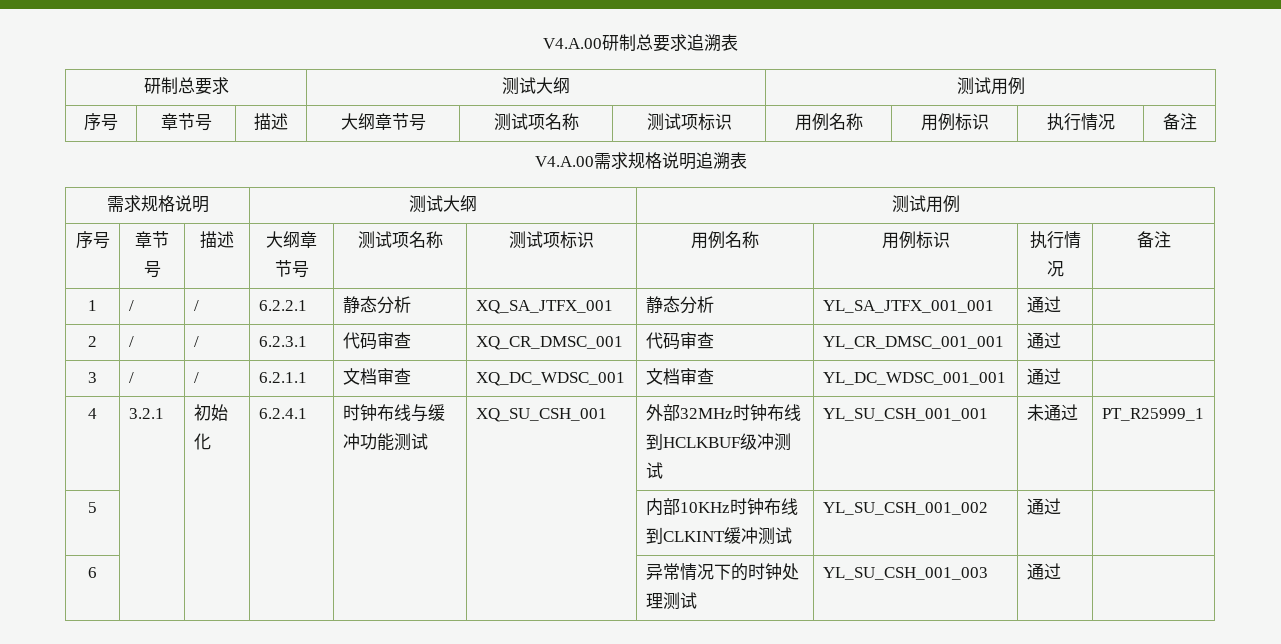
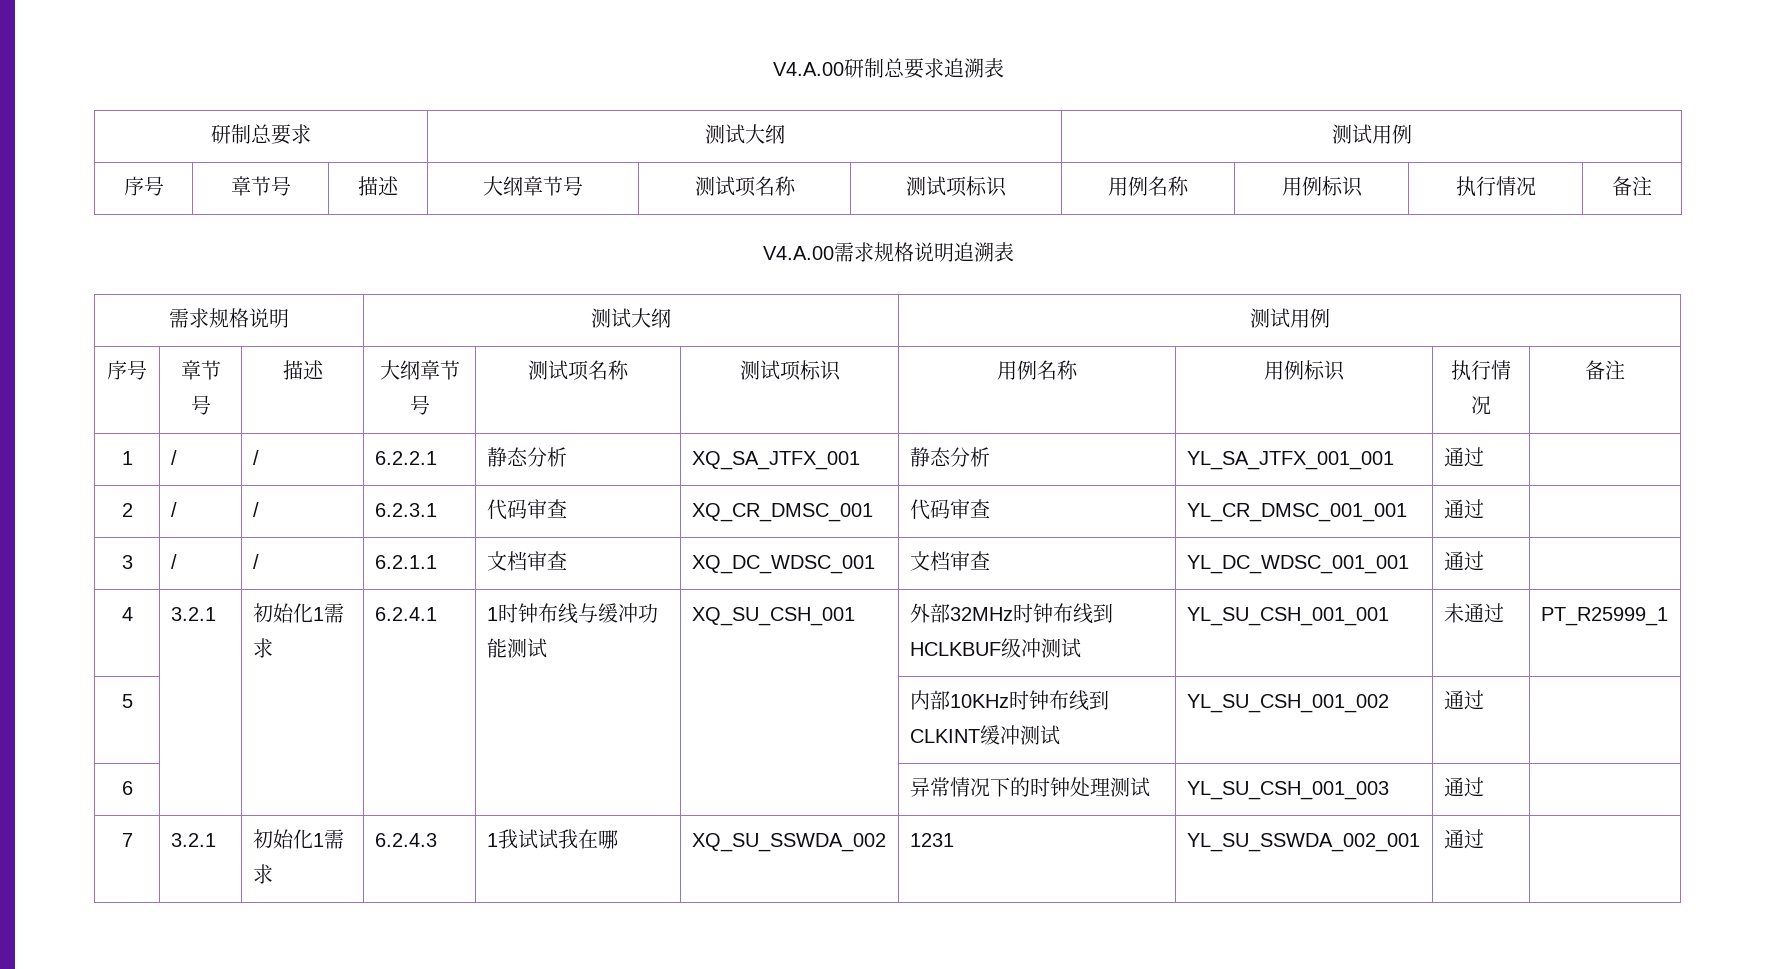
- 4 | 3.2.1 | 初始化 | 6.2.4.1 | 时钟布线与缓冲功能测试 | XQ_SU_CSH_001 | 外部32MHz时钟布线到HCLKBUF级冲测试 | YL_SU_CSH_001_001 | 未通过 | PT_R25999_1
+ 4 | 3.2.1 | 初始化1需求 | 6.2.4.1 | 1时钟布线与缓冲功能测试 | XQ_SU_CSH_001 | 外部32MHz时钟布线到HCLKBUF级冲测试 | YL_SU_CSH_001_001 | 未通过 | PT_R25999_1
+ 7 | 3.2.1 | 初始化1需求 | 6.2.4.3 | 1我试试我在哪 | XQ_SU_SSWDA_002 | 1231 | YL_SU_SSWDA_002_001 | 通过 |

